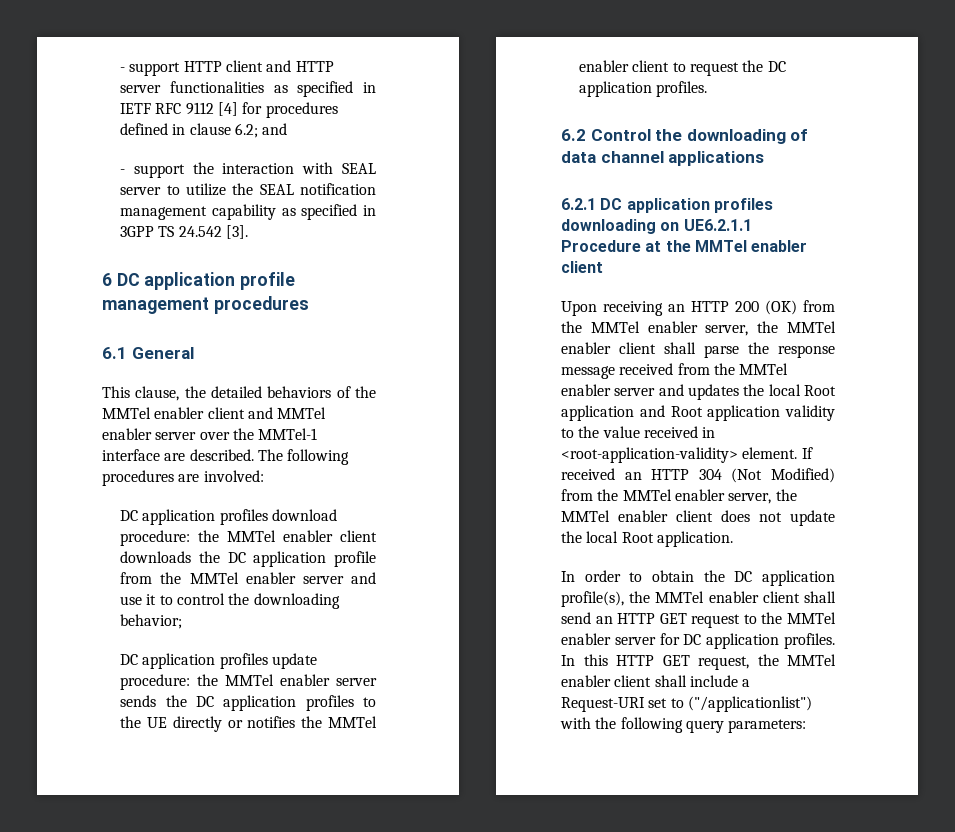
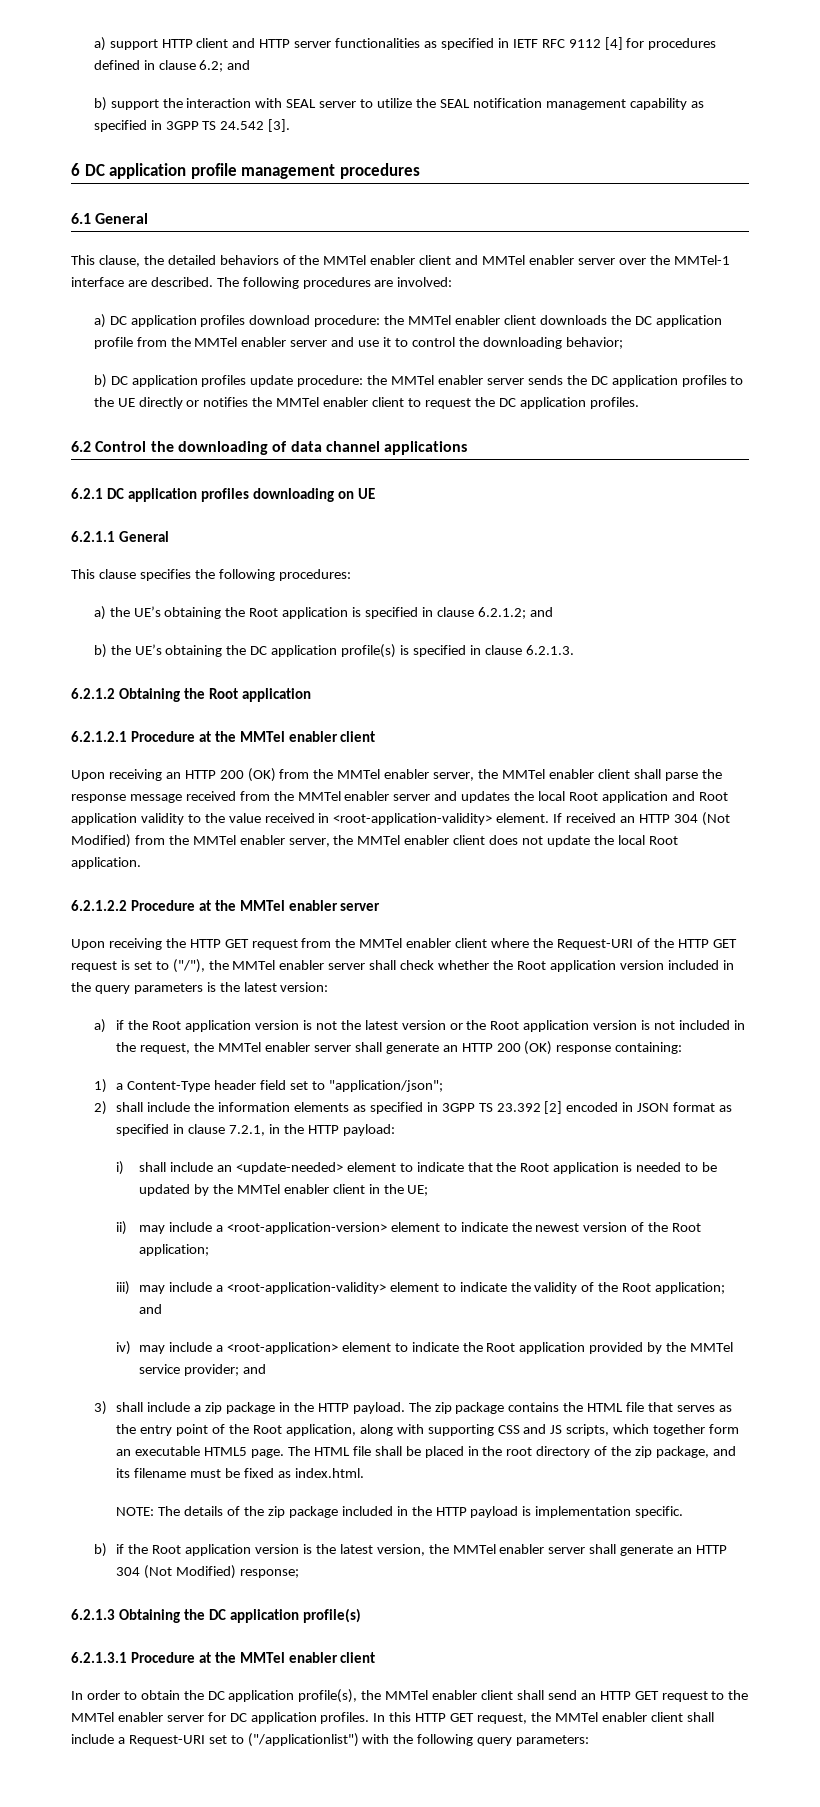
- - support HTTP client and HTTP server functionalities as specified in IETF RFC 9112 [4] for procedures defined in clause 6.2; and
+ a) support HTTP client and HTTP server functionalities as specified in IETF RFC 9112 [4] for procedures defined in clause 6.2; and
- - support the interaction with SEAL server to utilize the SEAL notification management capability as specified in 3GPP TS 24.542 [3].
+ b) support the interaction with SEAL server to utilize the SEAL notification management capability as specified in 3GPP TS 24.542 [3].
- DC application profiles download procedure: the MMTel enabler client downloads the DC application profile from the MMTel enabler server and use it to control the downloading behavior;
+ a) DC application profiles download procedure: the MMTel enabler client downloads the DC application profile from the MMTel enabler server and use it to control the downloading behavior;
- DC application profiles update procedure: the MMTel enabler server sends the DC application profiles to the UE directly or notifies the MMTel enabler client to request the DC application profiles.
+ b) DC application profiles update procedure: the MMTel enabler server sends the DC application profiles to the UE directly or notifies the MMTel enabler client to request the DC application profiles.
- 6.2.1 DC application profiles downloading on UE6.2.1.1 Procedure at the MMTel enabler client
+ 6.2.1 DC application profiles downloading on UE
+ 6.2.1.1 General
+ This clause specifies the following procedures:
+ a) the UE’s obtaining the Root application is specified in clause 6.2.1.2; and
+ b) the UE’s obtaining the DC application profile(s) is specified in clause 6.2.1.3.
+ 6.2.1.2 Obtaining the Root application
+ 6.2.1.2.1 Procedure at the MMTel enabler client
+ 6.2.1.2.2 Procedure at the MMTel enabler server
+ Upon receiving the HTTP GET request from the MMTel enabler client where the Request-URI of the HTTP GET request is set to ("/"), the MMTel enabler server shall check whether the Root application version included in the query parameters is the latest version:
+ a) if the Root application version is not the latest version or the Root application version is not included in the request, the MMTel enabler server shall generate an HTTP 200 (OK) response containing:
+ 1) a Content-Type header field set to "application/json";
+ 2) shall include the information elements as specified in 3GPP TS 23.392 [2] encoded in JSON format as specified in clause 7.2.1, in the HTTP payload:
+ i) shall include an <update-needed> element to indicate that the Root application is needed to be updated by the MMTel enabler client in the UE;
+ ii) may include a <root-application-version> element to indicate the newest version of the Root application;
+ iii) may include a <root-application-validity> element to indicate the validity of the Root application; and
+ iv) may include a <root-application> element to indicate the Root application provided by the MMTel service provider; and
+ 3) shall include a zip package in the HTTP payload. The zip package contains the HTML file that serves as the entry point of the Root application, along with supporting CSS and JS scripts, which together form an executable HTML5 page. The HTML file shall be placed in the root directory of the zip package, and its filename must be fixed as index.html.
+ NOTE: The details of the zip package included in the HTTP payload is implementation specific.
+ b) if the Root application version is the latest version, the MMTel enabler server shall generate an HTTP 304 (Not Modified) response;
+ 6.2.1.3 Obtaining the DC application profile(s)
+ 6.2.1.3.1 Procedure at the MMTel enabler client

